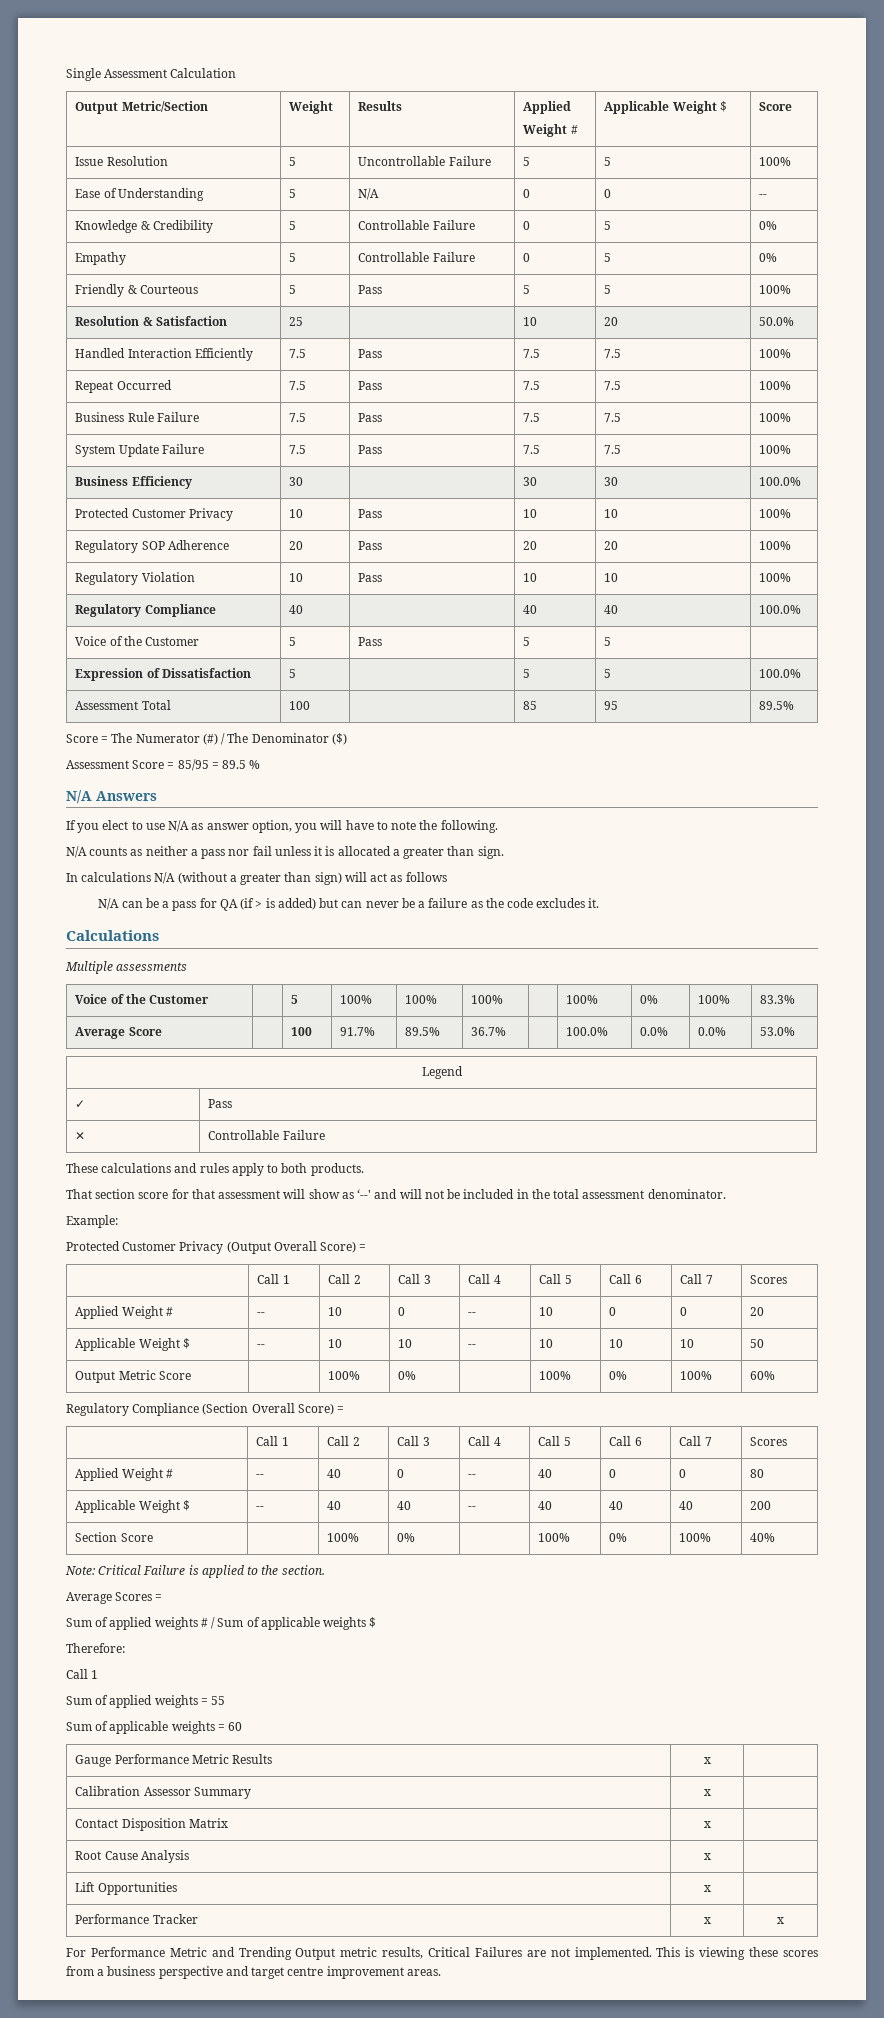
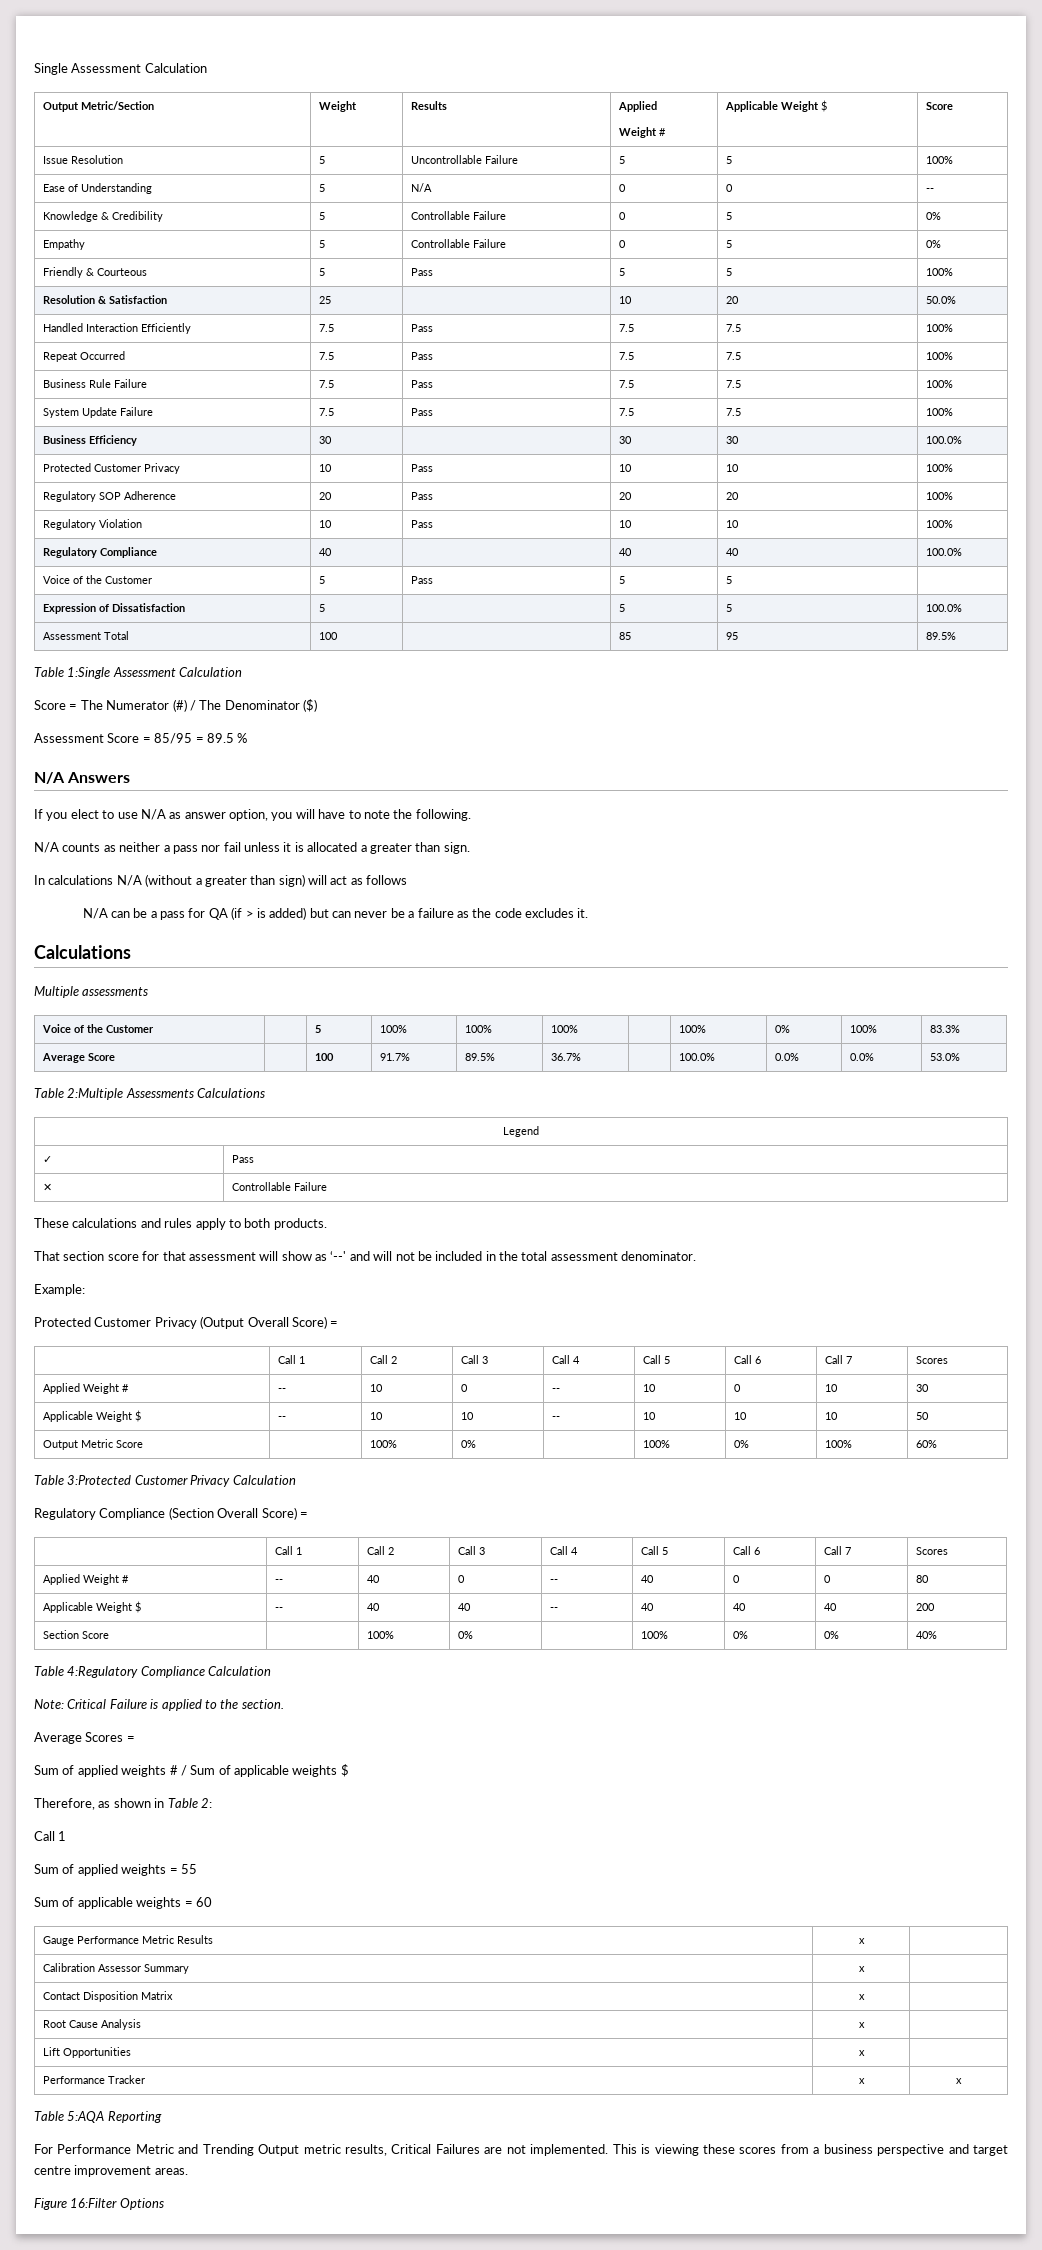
+ Table 1:Single Assessment Calculation
+ Table 2:Multiple Assessments Calculations
- Applied Weight # | -- | 10 | 0 | -- | 10 | 0 | 0 | 20
+ Applied Weight # | -- | 10 | 0 | -- | 10 | 0 | 10 | 30
+ Table 3:Protected Customer Privacy Calculation
- Section Score | | 100% | 0% | | 100% | 0% | 100% | 40%
+ Section Score | | 100% | 0% | | 100% | 0% | 0% | 40%
+ Table 4:Regulatory Compliance Calculation
- Therefore:
+ Therefore, as shown in Table 2:
+ Table 5:AQA Reporting
+ Figure 16:Filter Options

